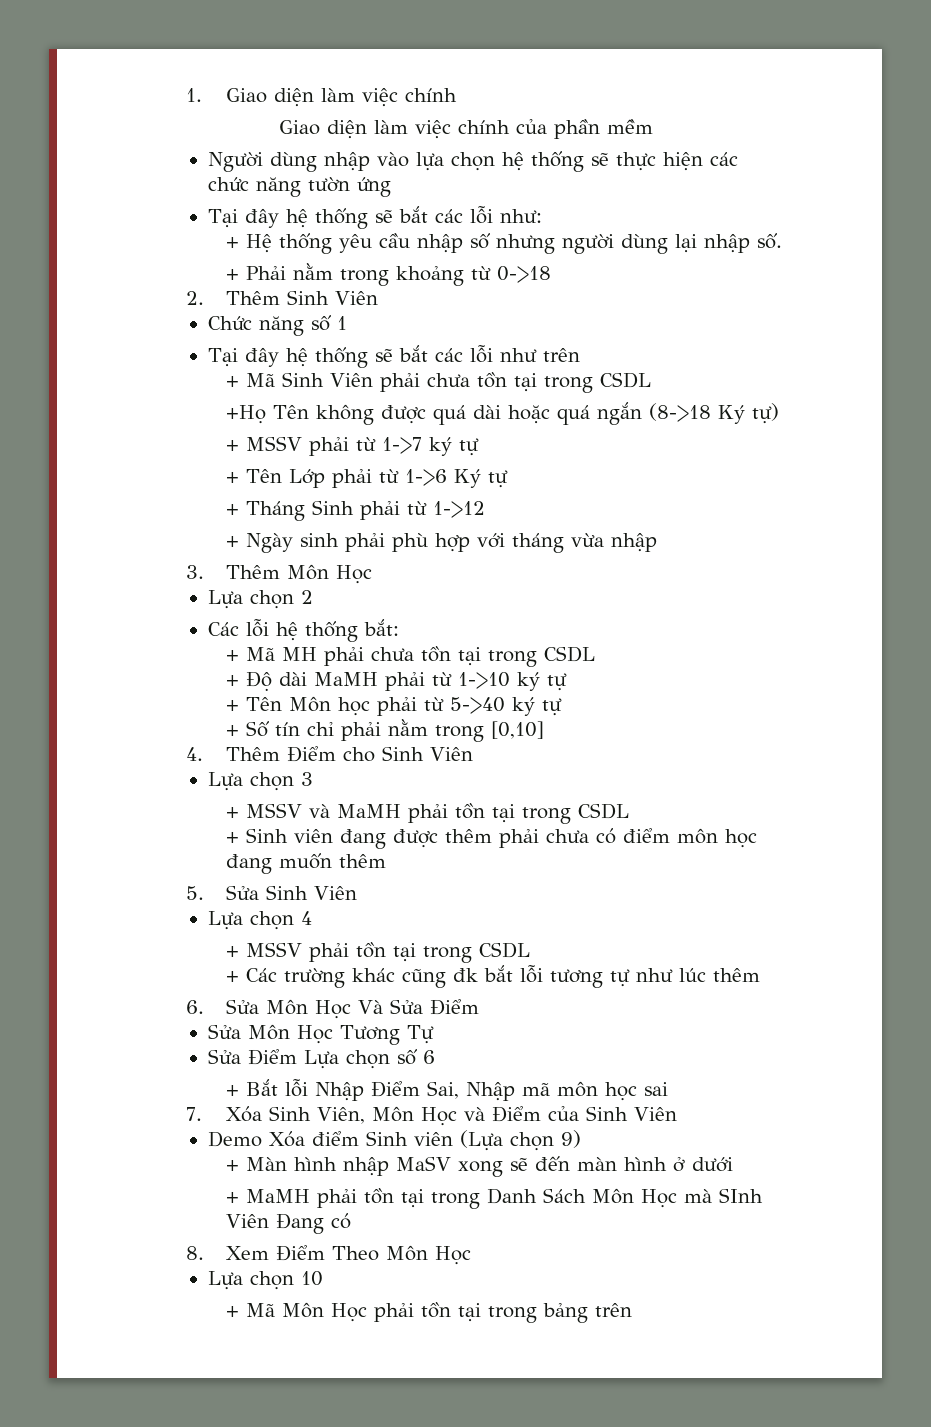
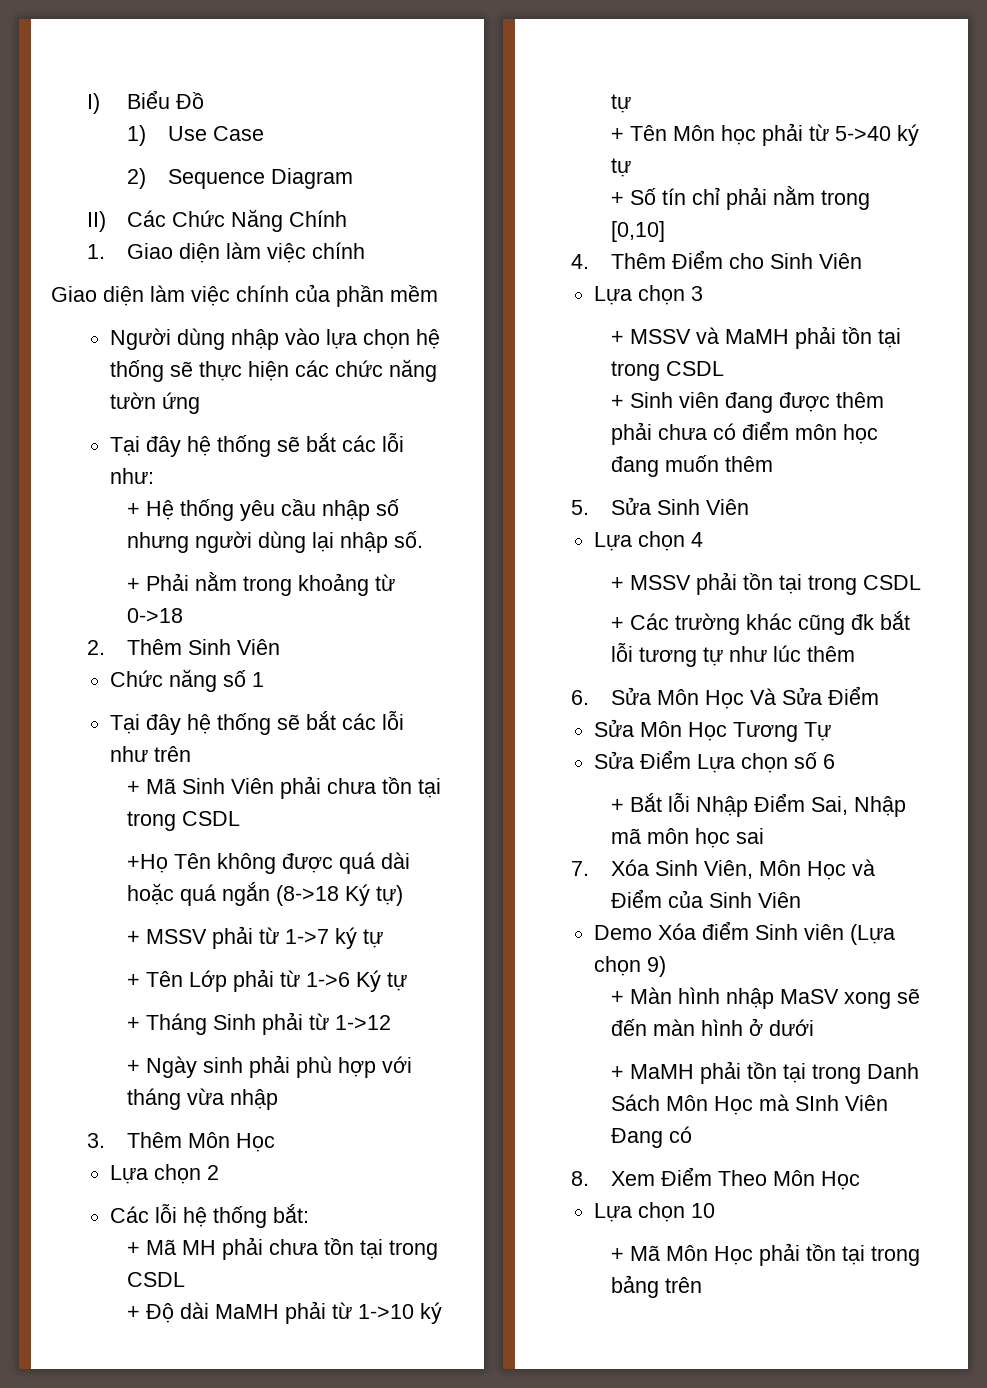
+ I) Biểu Đồ
+ 1) Use Case
+ 2) Sequence Diagram
+ II) Các Chức Năng Chính

